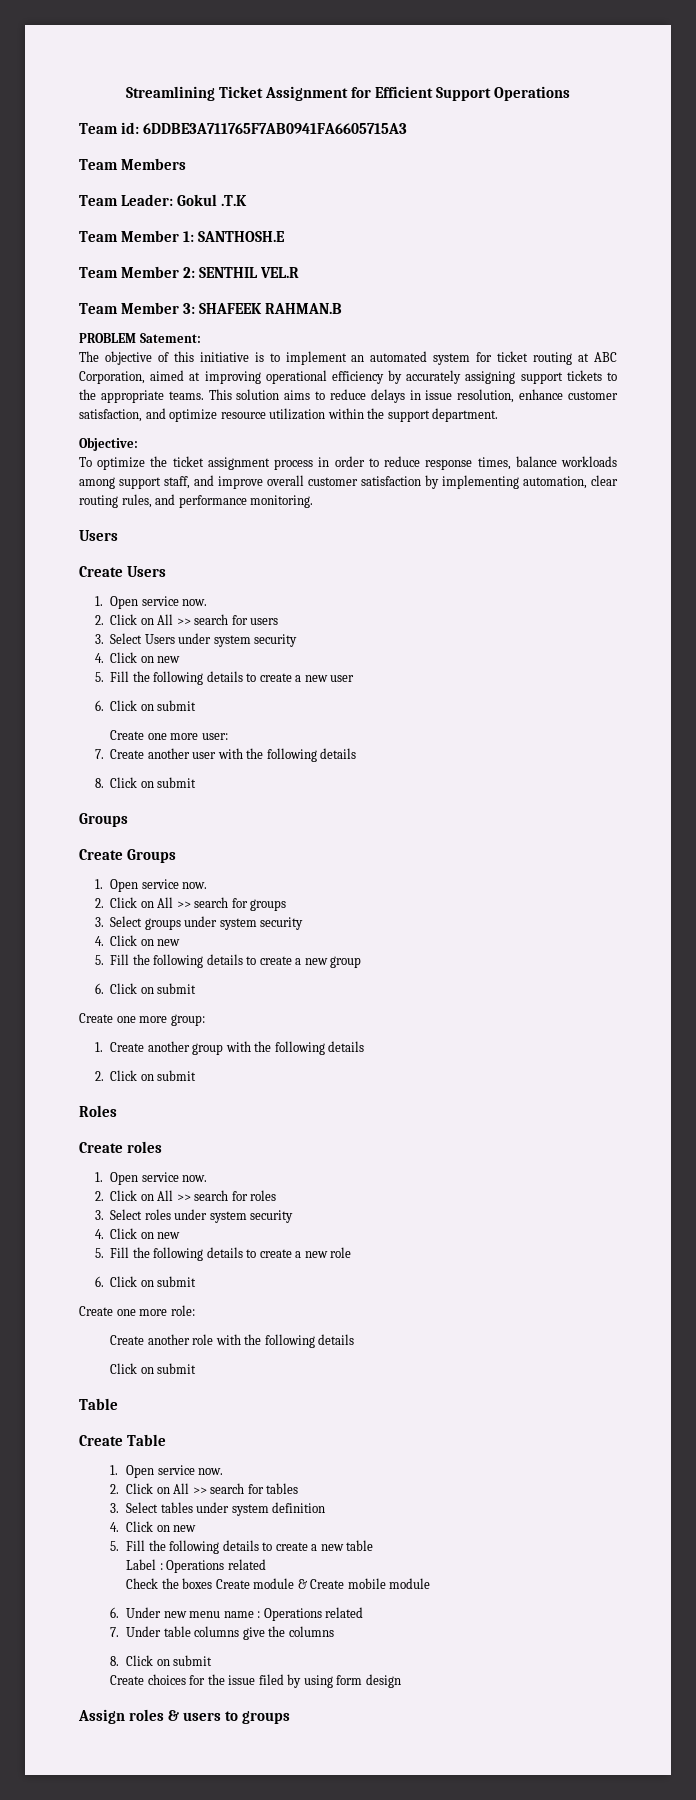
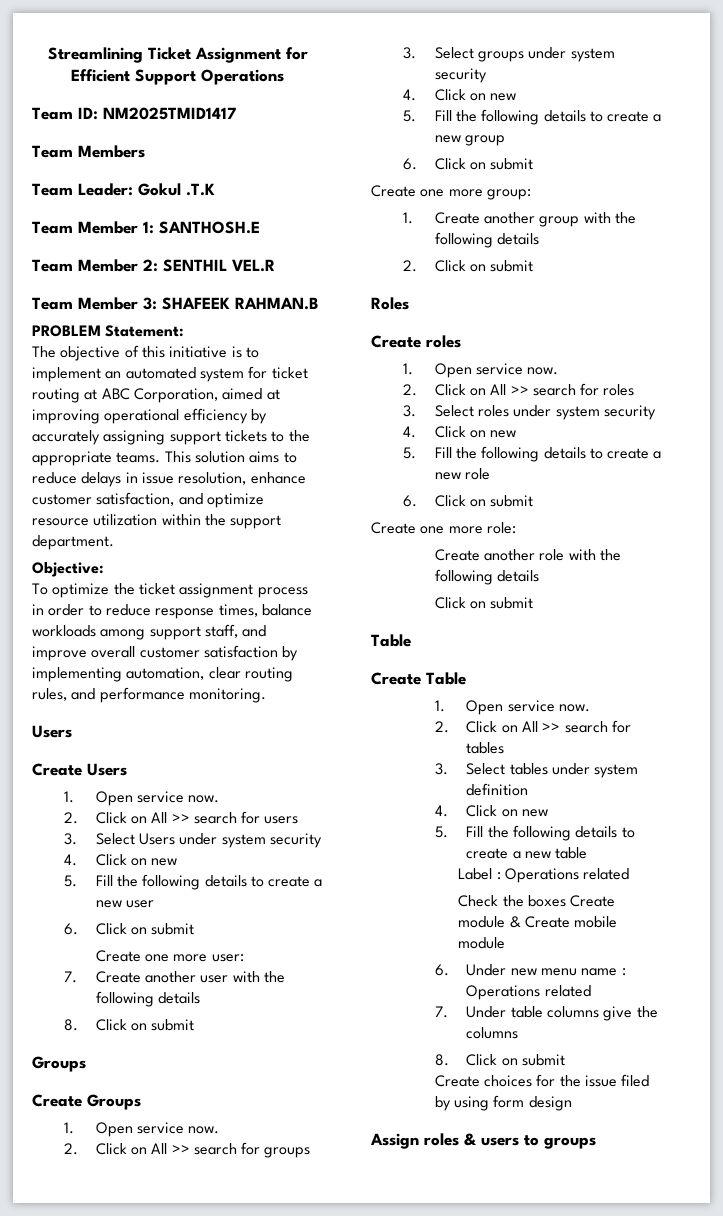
- Team id: 6DDBE3A711765F7AB0941FA6605715A3
+ Team ID: NM2025TMID1417
- PROBLEM Satement:
+ PROBLEM Statement:

